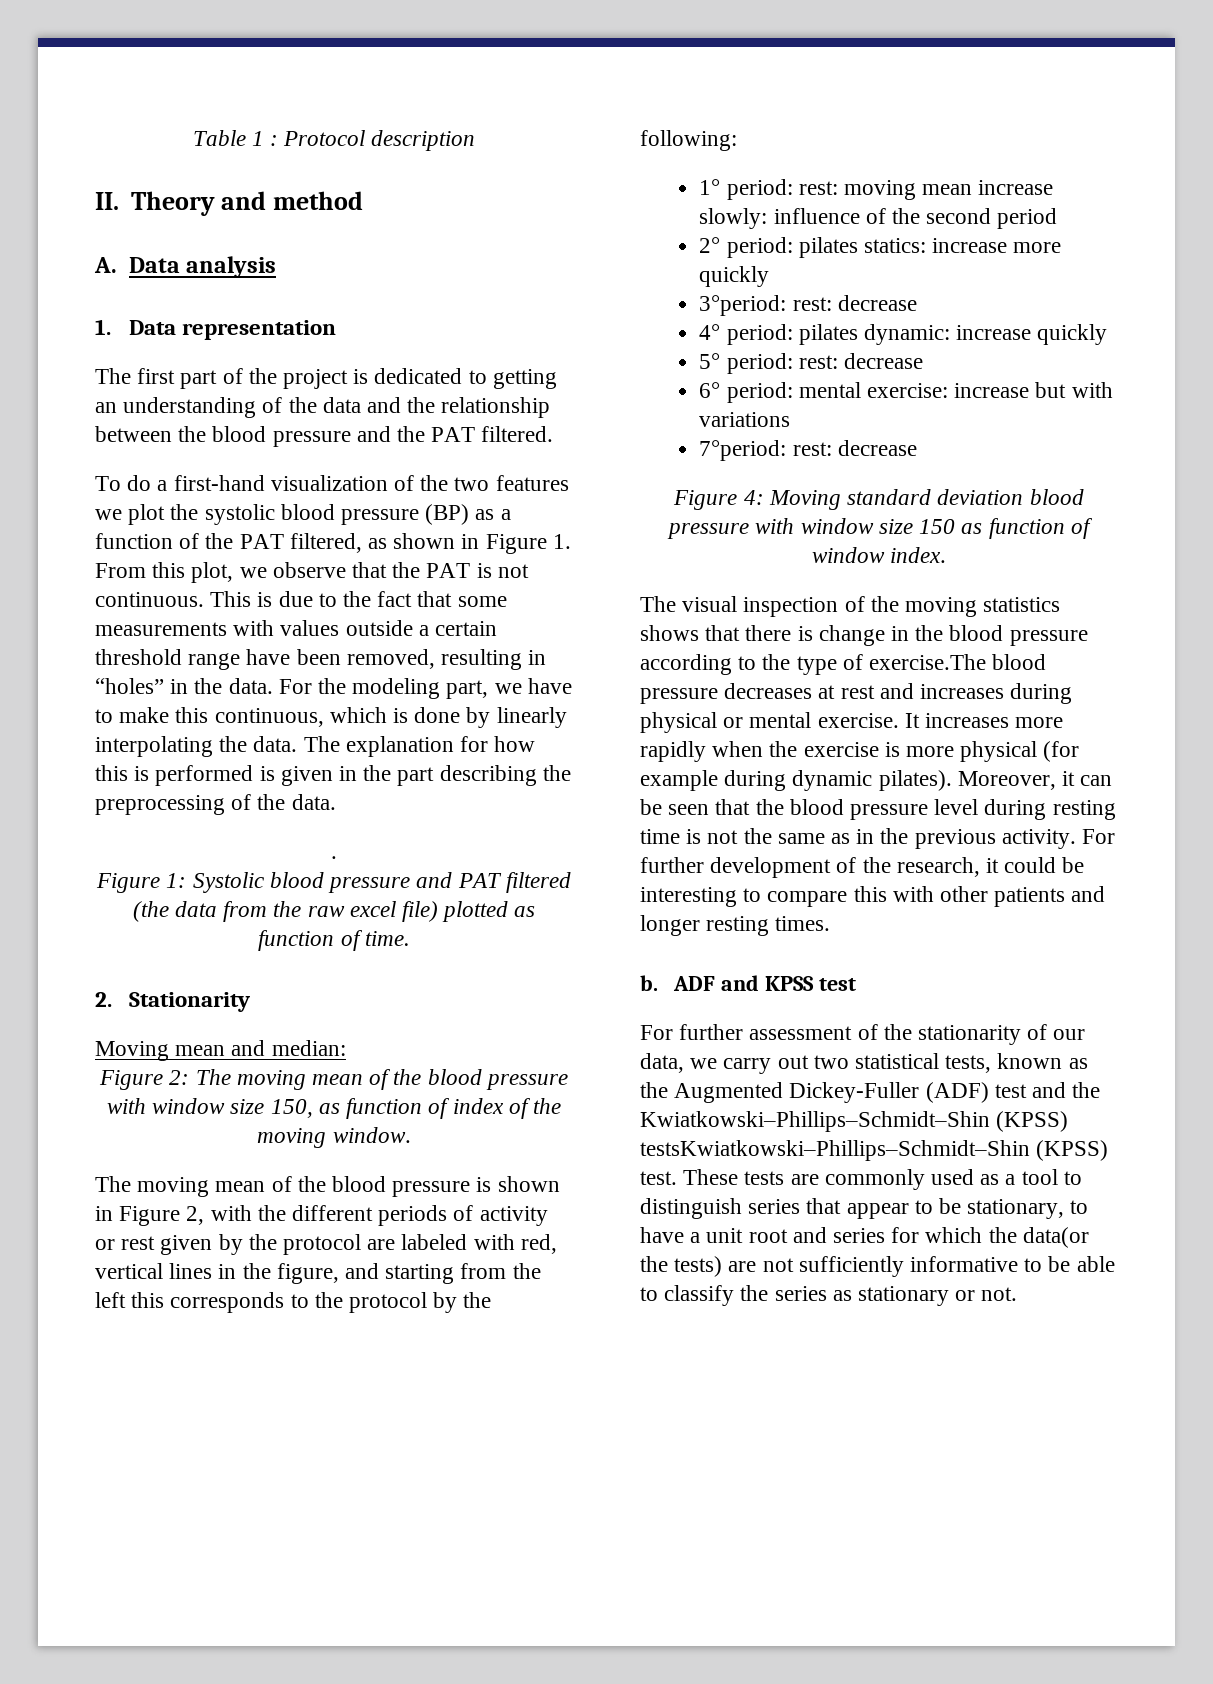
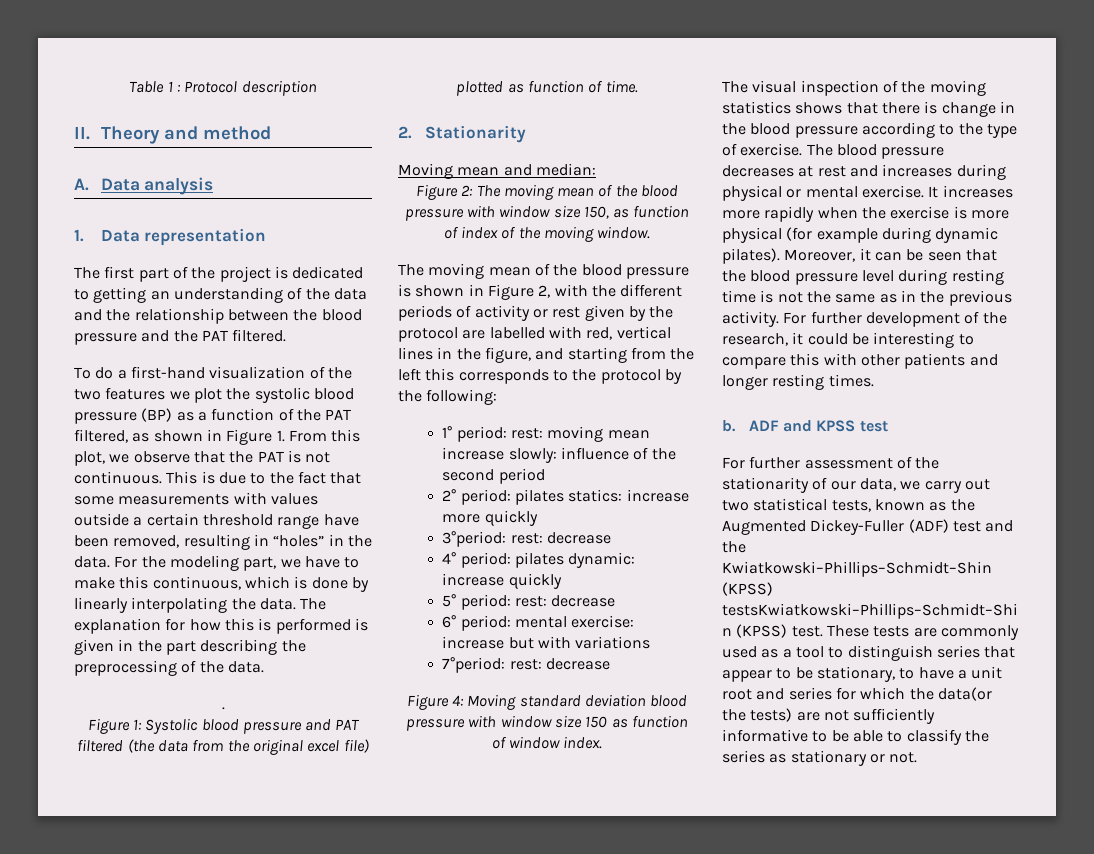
- Figure 1: Systolic blood pressure and PAT filtered (the data from the raw excel file) plotted as function of time.
+ Figure 1: Systolic blood pressure and PAT filtered (the data from the original excel file) plotted as function of time.
- The moving mean of the blood pressure is shown in Figure 2, with the different periods of activity or rest given by the protocol are labeled with red, vertical lines in the figure, and starting from the left this corresponds to the protocol by the following:
+ The moving mean of the blood pressure is shown in Figure 2, with the different periods of activity or rest given by the protocol are labelled with red, vertical lines in the figure, and starting from the left this corresponds to the protocol by the following:
- The visual inspection of the moving statistics shows that there is change in the blood pressure according to the type of exercise.The blood pressure decreases at rest and increases during physical or mental exercise.
+ The visual inspection of the moving statistics shows that there is change in the blood pressure according to the type of exercise. The blood pressure decreases at rest and increases during physical or mental exercise.

